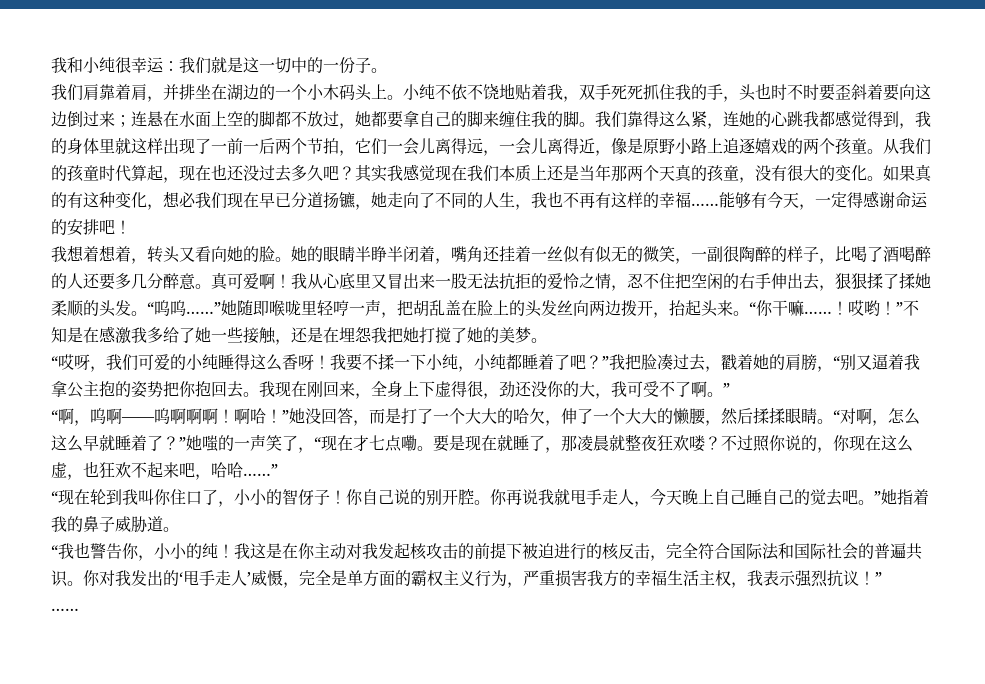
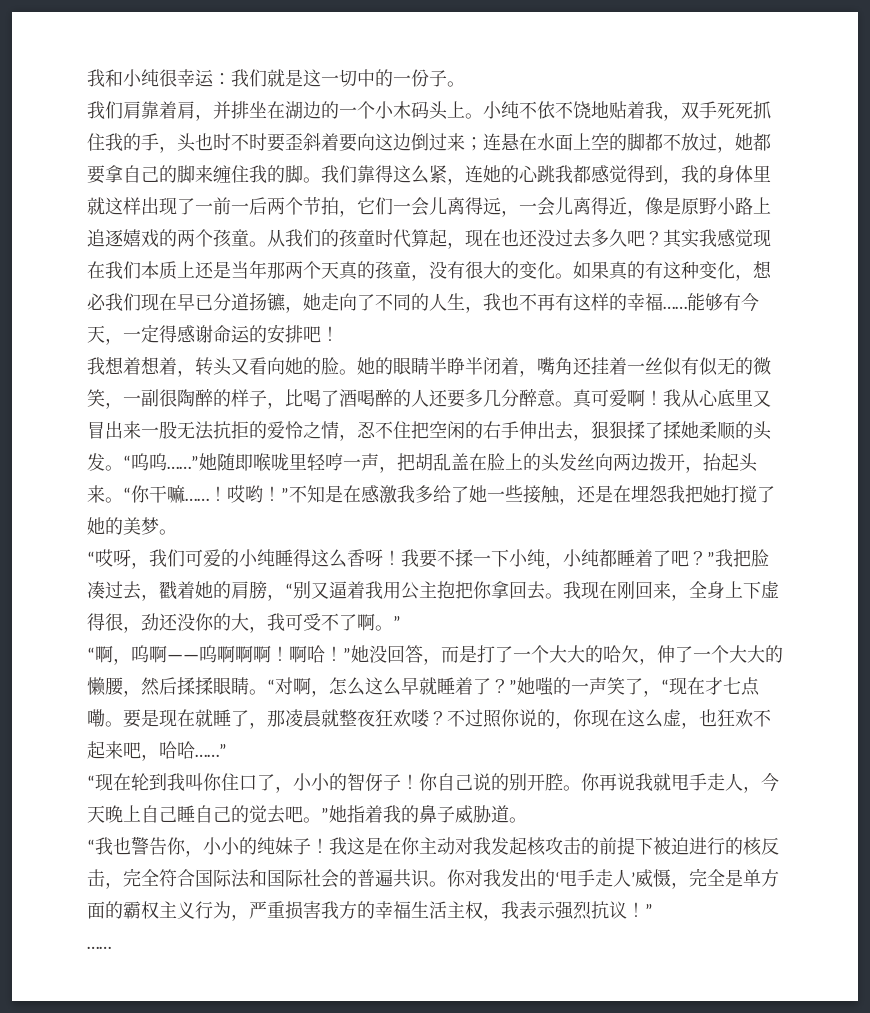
- 我要不揉一下小纯，小纯都睡着了吧？”我把脸凑过去，戳着她的肩膀，“别又逼着我拿公主抱的姿势把你抱回去。
+ 我要不揉一下小纯，小纯都睡着了吧？”我把脸凑过去，戳着她的肩膀，“别又逼着我用公主抱把你拿回去。
- “我也警告你，小小的纯！
+ “我也警告你，小小的纯妹子！

